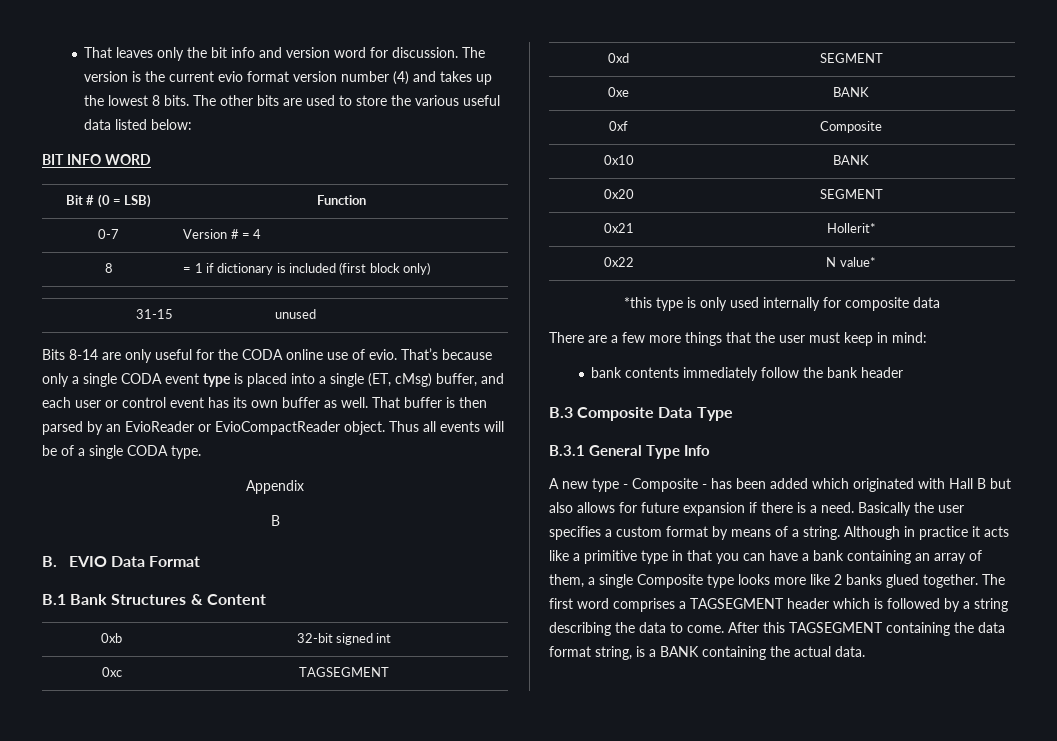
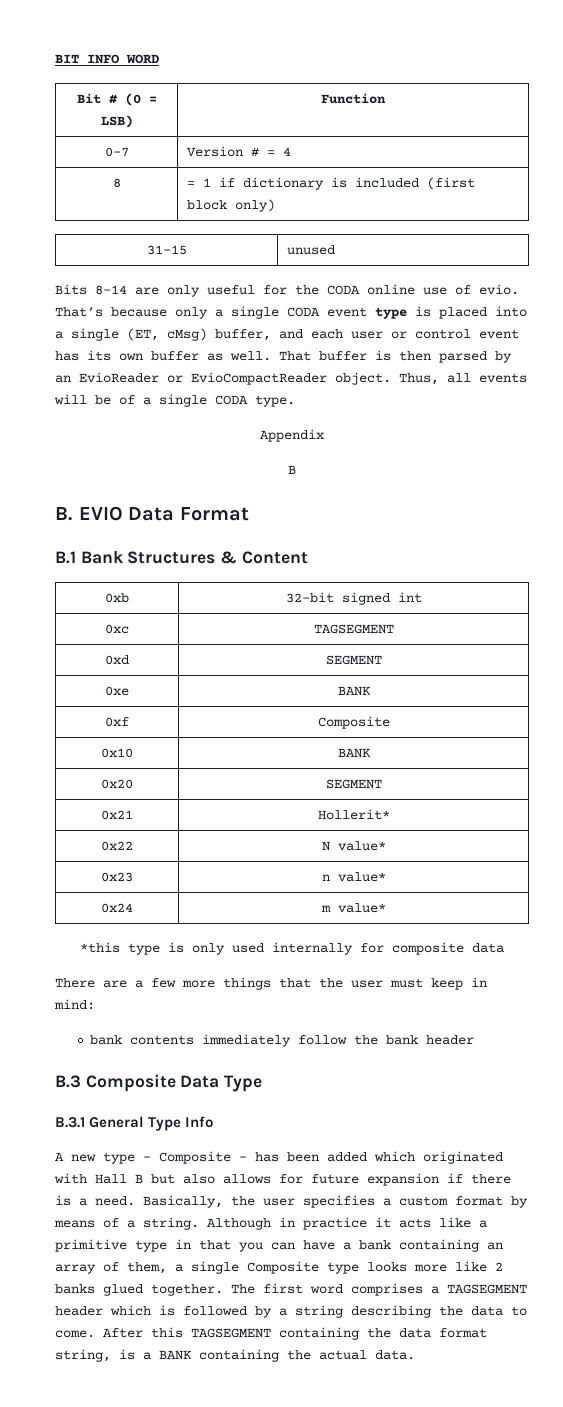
- That leaves only the bit info and version word for discussion. The version is the current evio format version number (4) and takes up the lowest 8 bits. The other bits are used to store the various useful data listed below:
- Thus all events will be of a single CODA type.
+ Thus, all events will be of a single CODA type.
+ 0x23 | n value*
+ 0x24 | m value*
- Basically the user specifies a custom format by means of a string.
+ Basically, the user specifies a custom format by means of a string.

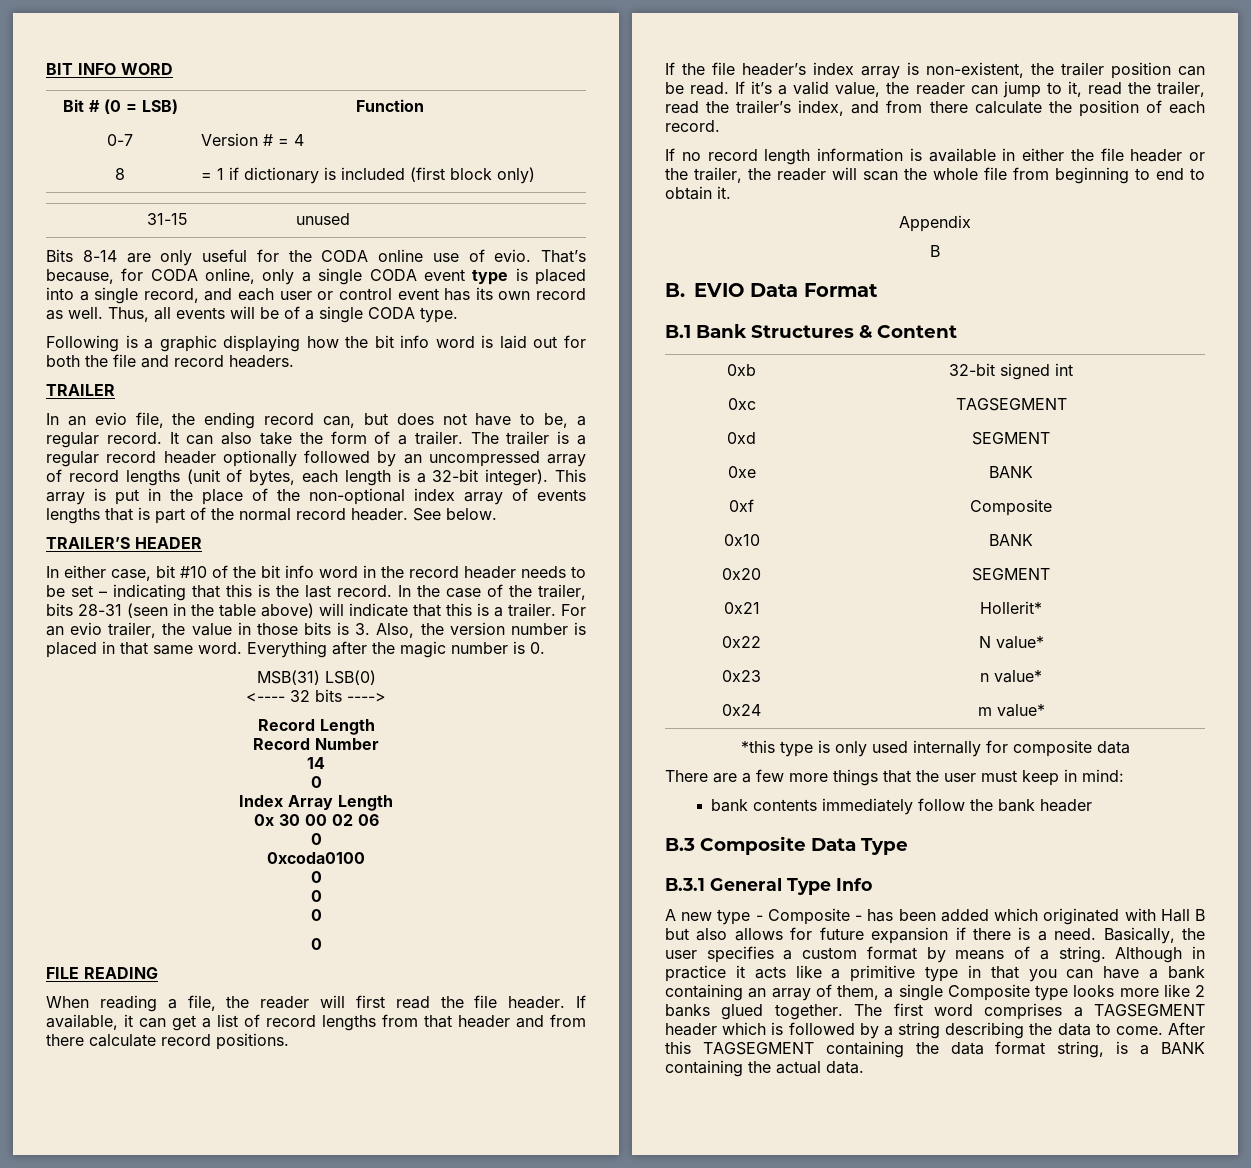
- That’s because only a single CODA event type is placed into a single (ET, cMsg) buffer, and each user or control event has its own buffer as well.
+ That’s because, for CODA online, only a single CODA event type is placed into a single record, and each user or control event has its own record as well.
- That buffer is then parsed by an EvioReader or EvioCompactReader object.
+ Following is a graphic displaying how the bit info word is laid out for both the file and record headers.
+ TRAILER
+ In an evio file, the ending record can, but does not have to be, a regular record. It can also take the form of a trailer. The trailer is a regular record header optionally followed by an uncompressed array of record lengths (unit of bytes, each length is a 32-bit integer). This array is put in the place of the non-optional index array of events lengths that is part of the normal record header. See below.
+ TRAILER’S HEADER
+ In either case, bit #10 of the bit info word in the record header needs to be set – indicating that this is the last record. In the case of the trailer, bits 28-31 (seen in the table above) will indicate that this is a trailer. For an evio trailer, the value in those bits is 3. Also, the version number is placed in that same word. Everything after the magic number is 0.
+ MSB(31) LSB(0)
+ <---- 32 bits ---->
+ Record Length
+ Record Number
+ 14
+ 0
+ Index Array Length
+ 0x 30 00 02 06
+ 0
+ 0xcoda0100
+ 0
+ 0
+ 0
+ 0
+ FILE READING
+ When reading a file, the reader will first read the file header. If available, it can get a list of record lengths from that header and from there calculate record positions.
+ If the file header’s index array is non-existent, the trailer position can be read. If it’s a valid value, the reader can jump to it, read the trailer, read the trailer’s index, and from there calculate the position of each record.
+ If no record length information is available in either the file header or the trailer, the reader will scan the whole file from beginning to end to obtain it.

